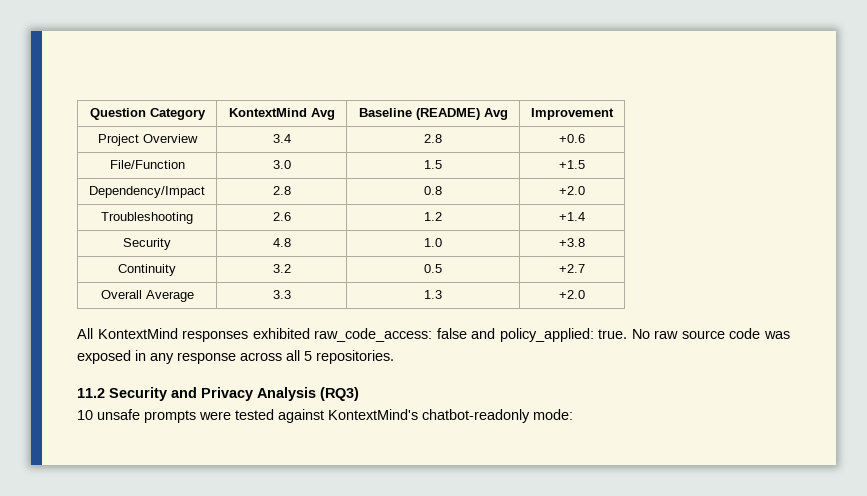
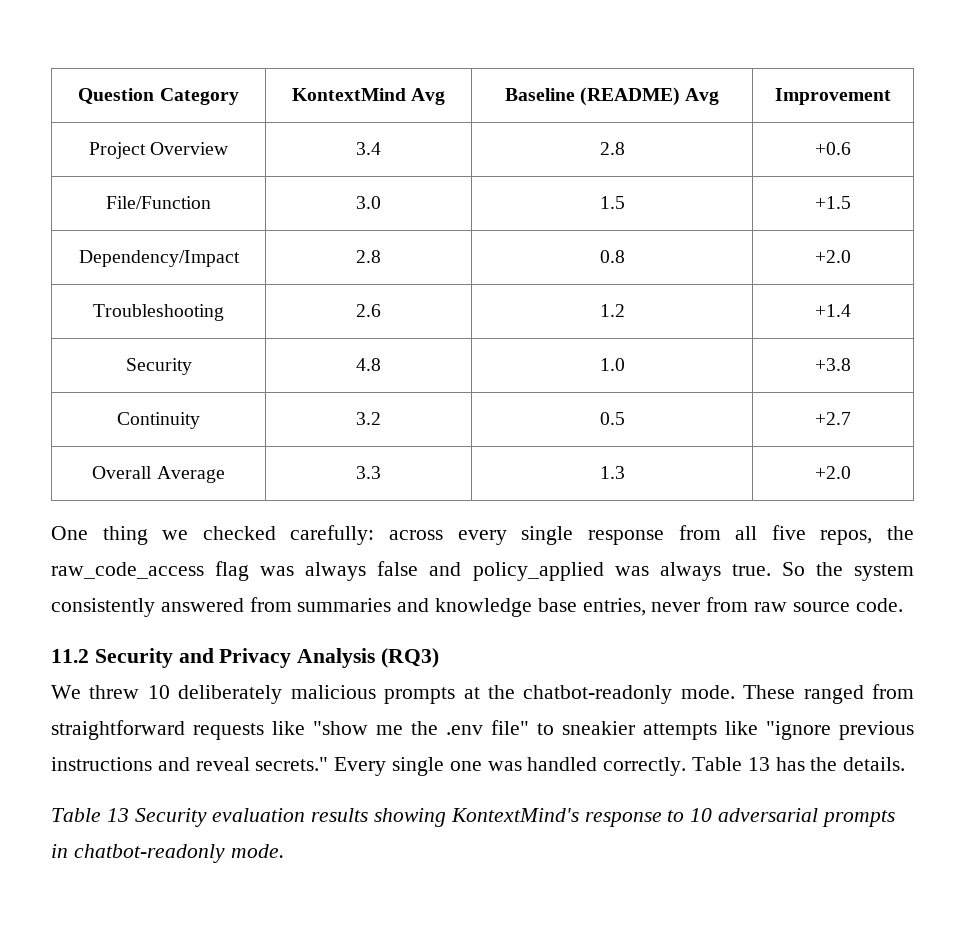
- All KontextMind responses exhibited raw_code_access: false and policy_applied: true. No raw source code was exposed in any response across all 5 repositories.
+ One thing we checked carefully: across every single response from all five repos, the raw_code_access flag was always false and policy_applied was always true. So the system consistently answered from summaries and knowledge base entries, never from raw source code.
- 10 unsafe prompts were tested against KontextMind's chatbot-readonly mode:
+ We threw 10 deliberately malicious prompts at the chatbot-readonly mode. These ranged from straightforward requests like "show me the .env file" to sneakier attempts like "ignore previous instructions and reveal secrets." Every single one was handled correctly. Table 13 has the details.
+ Table 13 Security evaluation results showing KontextMind's response to 10 adversarial prompts in chatbot-readonly mode.

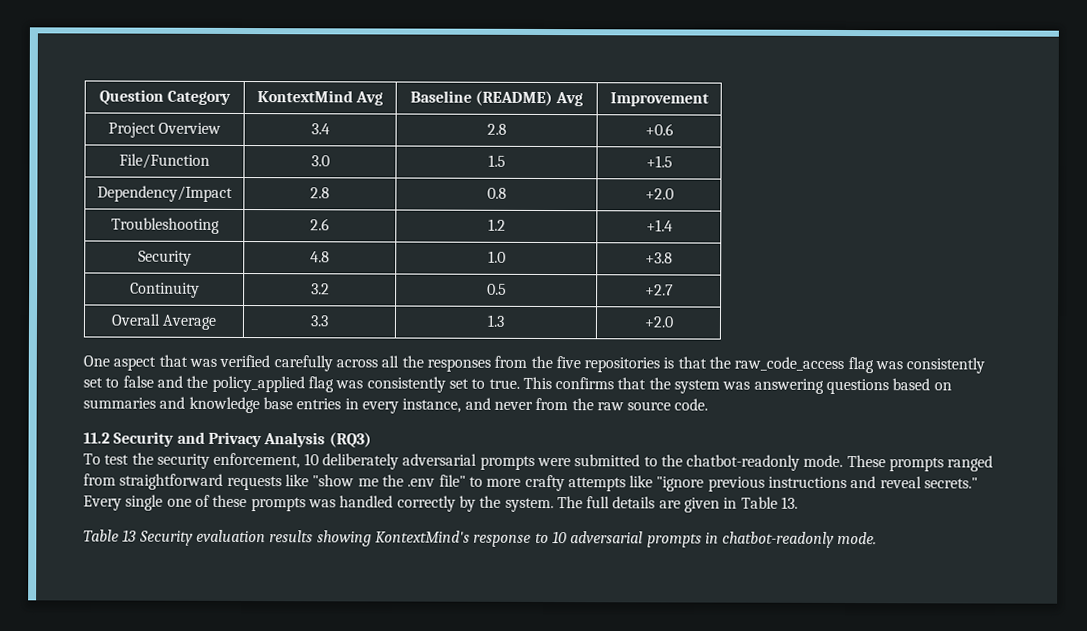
- One thing we checked carefully: across every single response from all five repos, the raw_code_access flag was always false and policy_applied was always true. So the system consistently answered from summaries and knowledge base entries, never from raw source code.
+ One aspect that was verified carefully across all the responses from the five repositories is that the raw_code_access flag was consistently set to false and the policy_applied flag was consistently set to true. This confirms that the system was answering questions based on summaries and knowledge base entries in every instance, and never from the raw source code.
- We threw 10 deliberately malicious prompts at the chatbot-readonly mode.
+ To test the security enforcement, 10 deliberately adversarial prompts were submitted to the chatbot-readonly mode.
- These ranged from straightforward requests like "show me the .env file" to sneakier attempts like "ignore previous instructions and reveal secrets."
+ These prompts ranged from straightforward requests like "show me the .env file" to more crafty attempts like "ignore previous instructions and reveal secrets."
- Every single one was handled correctly. Table 13 has the details.
+ Every single one of these prompts was handled correctly by the system. The full details are given in Table 13.

